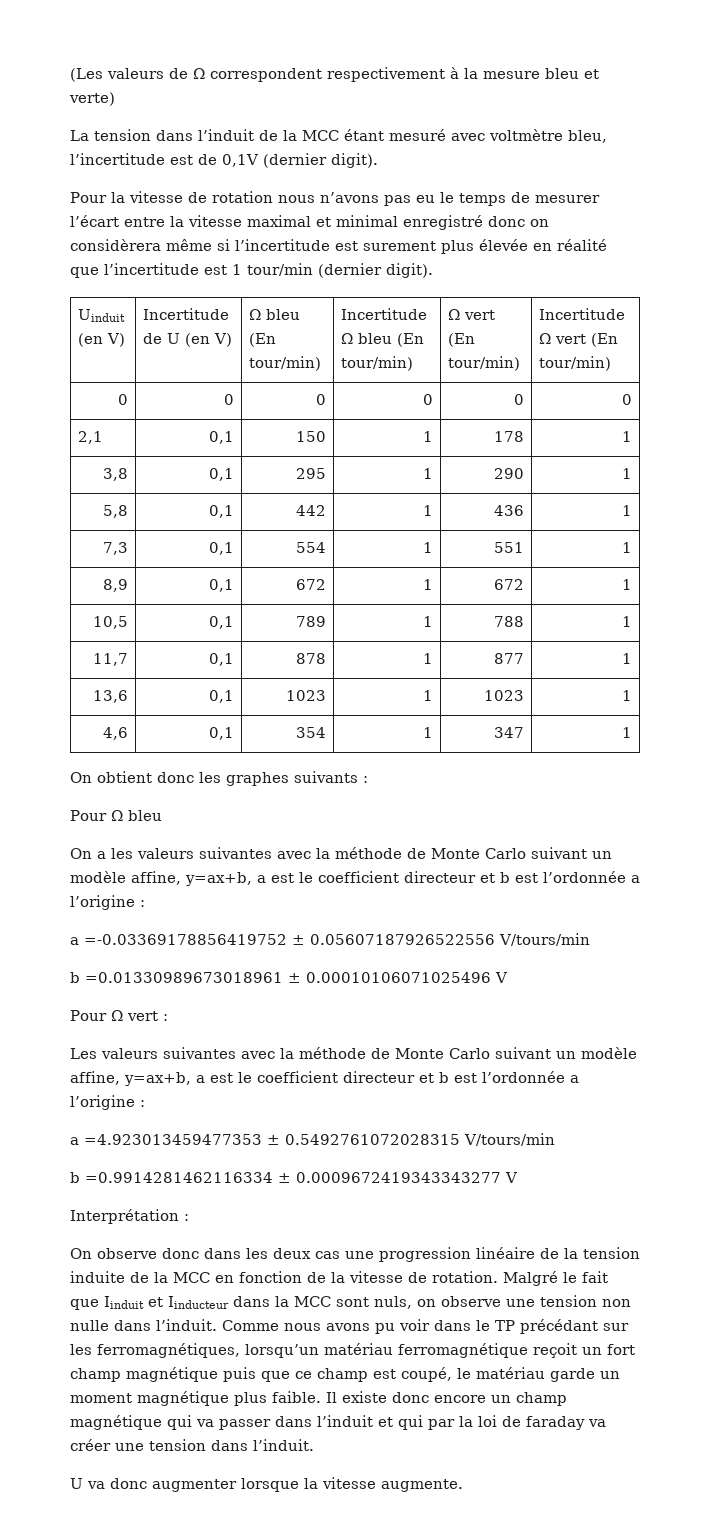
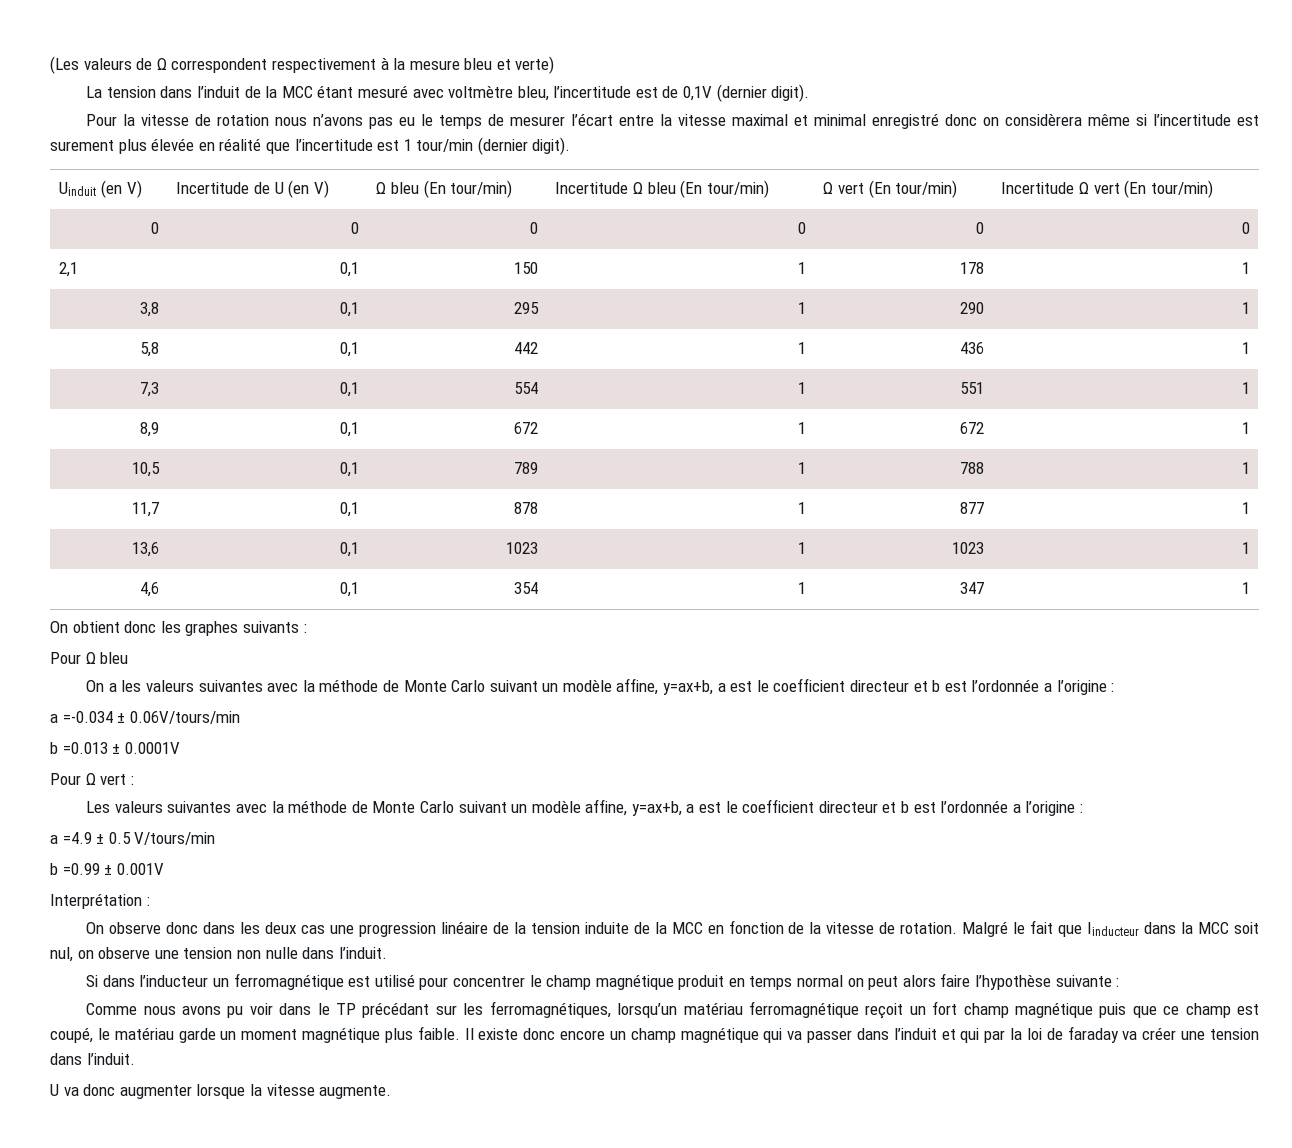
- a =-0.03369178856419752 ± 0.05607187926522556 V/tours/min
- b =0.01330989673018961 ± 0.00010106071025496 V
+ a =-0.034 ± 0.06V/tours/min
+ b =0.013 ± 0.0001V
- a =4.923013459477353 ± 0.5492761072028315 V/tours/min
- b =0.9914281462116334 ± 0.0009672419343343277 V
+ a =4.9 ± 0.5 V/tours/min
+ b =0.99 ± 0.001V
- Malgré le fait que Iinduit et Iinducteur dans la MCC sont nuls, on observe une tension non nulle dans l’induit. Comme nous avons pu voir dans le TP précédant sur les ferromagnétiques, lorsqu’un matériau ferromagnétique reçoit un fort champ magnétique puis que ce champ est coupé, le matériau garde un moment magnétique plus faible.
+ Malgré le fait que Iinducteur dans la MCC soit nul, on observe une tension non nulle dans l’induit.
+ Si dans l’inducteur un ferromagnétique est utilisé pour concentrer le champ magnétique produit en temps normal on peut alors faire l’hypothèse suivante :
+ Comme nous avons pu voir dans le TP précédant sur les ferromagnétiques, lorsqu’un matériau ferromagnétique reçoit un fort champ magnétique puis que ce champ est coupé, le matériau garde un moment magnétique plus faible.

